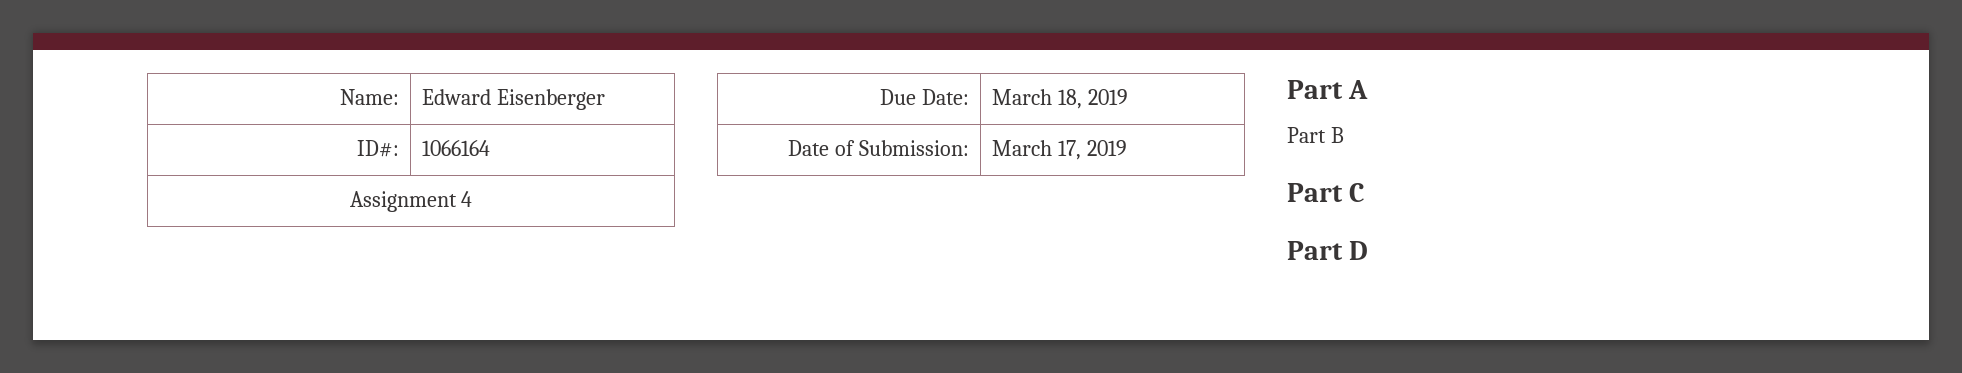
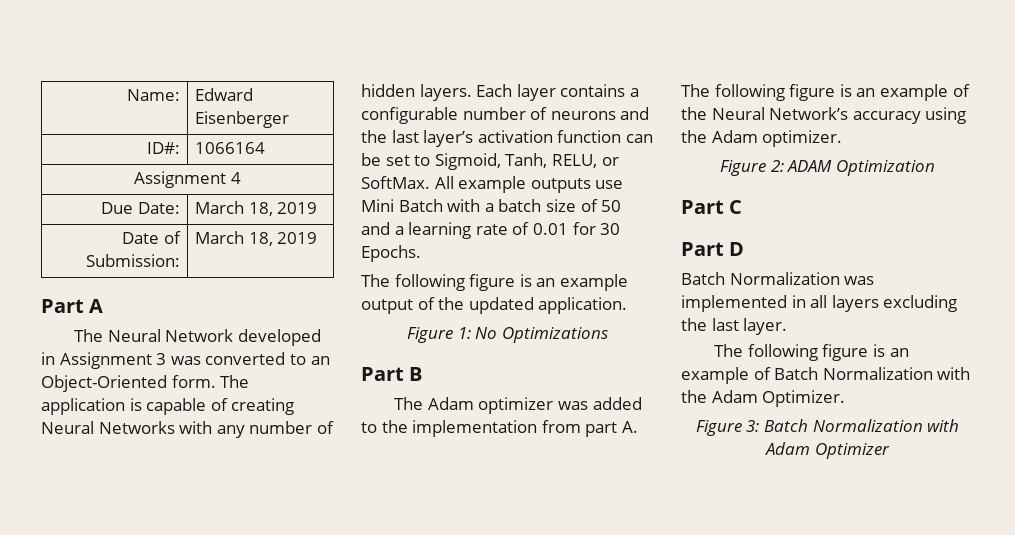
- Date of Submission: | March 17, 2019
+ Date of Submission: | March 18, 2019
+ The Neural Network developed in Assignment 3 was converted to an Object-Oriented form. The application is capable of creating Neural Networks with any number of hidden layers. Each layer contains a configurable number of neurons and the last layer’s activation function can be set to Sigmoid, Tanh, RELU, or SoftMax. All example outputs use Mini Batch with a batch size of 50 and a learning rate of 0.01 for 30 Epochs.
+ The following figure is an example output of the updated application.
+ Figure 1: No Optimizations
  Part B
+ The Adam optimizer was added to the implementation from part A. The following figure is an example of the Neural Network’s accuracy using the Adam optimizer.
+ Figure 2: ADAM Optimization
  Part C
  Part D
+ Batch Normalization was implemented in all layers excluding the last layer.
+ The following figure is an example of Batch Normalization with the Adam Optimizer.
+ Figure 3: Batch Normalization with Adam Optimizer

